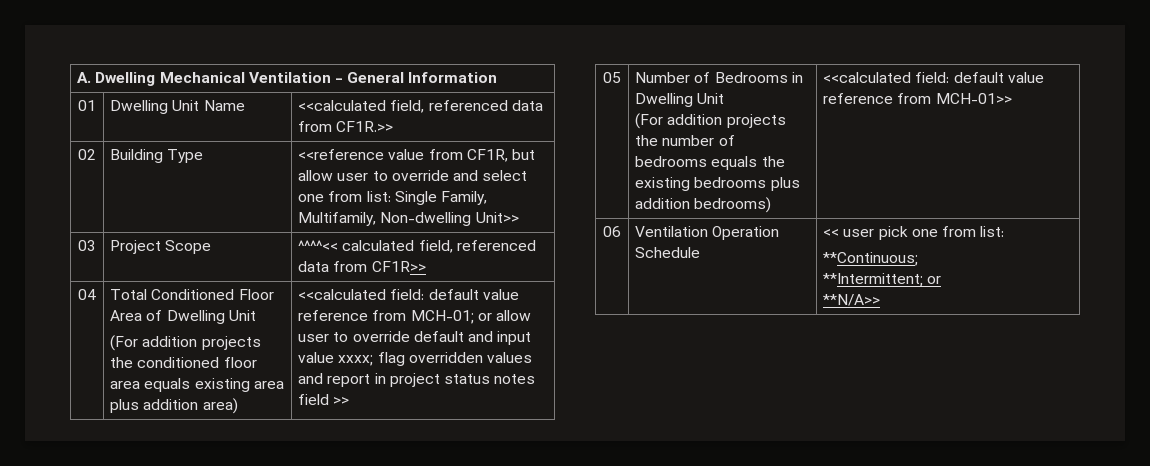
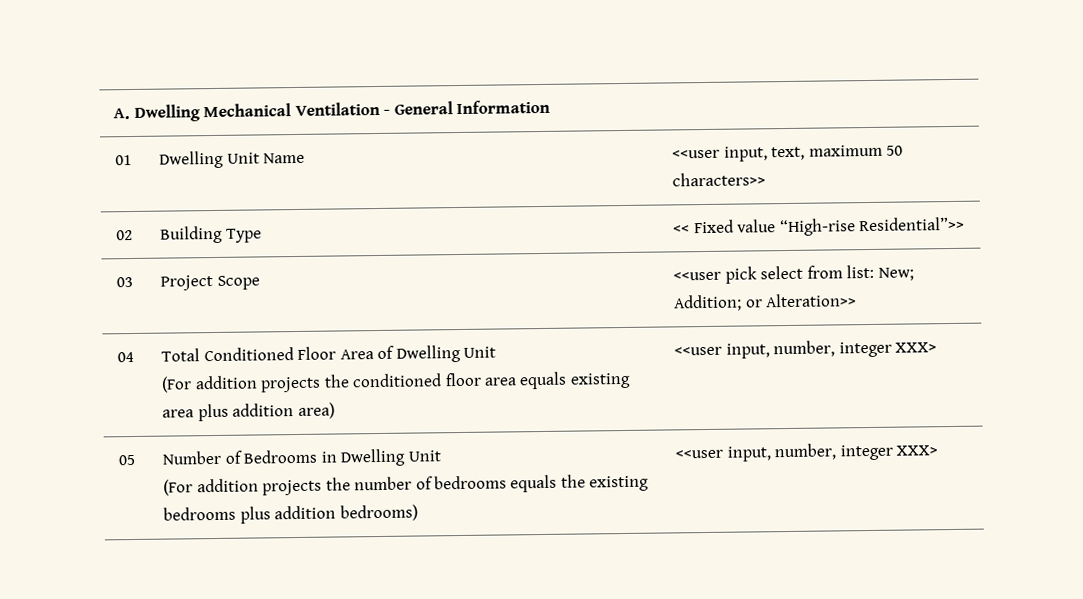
- 01 | Dwelling Unit Name | <<calculated field, referenced data from CF1R.>>
- 02 | Building Type | <<reference value from CF1R, but allow user to override and select one from list: Single Family, Multifamily, Non-dwelling Unit>>
- 03 | Project Scope | ^^^^<< calculated field, referenced data from CF1R>>
+ 01 | Dwelling Unit Name | <<user input, text, maximum 50 characters>>
+ 02 | Building Type | << Fixed value “High-rise Residential”>>
+ 03 | Project Scope | <<user pick select from list: New; Addition; or Alteration>>
- (For addition projects the conditioned floor area equals existing area plus addition area) | <<calculated field: default value reference from MCH-01; or allow user to override default and input value xxxx; flag overridden values and report in project status notes field >>
+ (For addition projects the conditioned floor area equals existing area plus addition area) | <<user input, number, integer XXX>
  05 | Number of Bedrooms in Dwelling Unit
- (For addition projects the number of bedrooms equals the existing bedrooms plus addition bedrooms) | <<calculated field: default value reference from MCH-01>>
- 06 | Ventilation Operation Schedule | << user pick one from list:
- **Continuous;
- **Intermittent; or
- **N/A>>
+ (For addition projects the number of bedrooms equals the existing bedrooms plus addition bedrooms) | <<user input, number, integer XXX>

